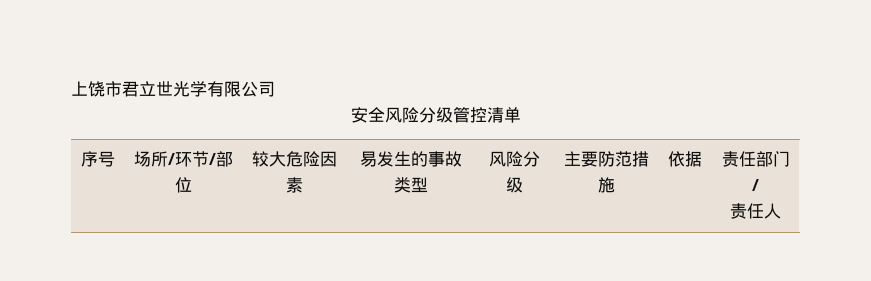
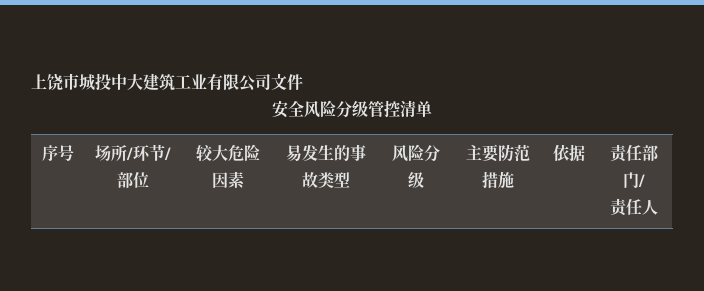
- 上饶市君立世光学有限公司
+ 上饶市城投中大建筑工业有限公司文件

